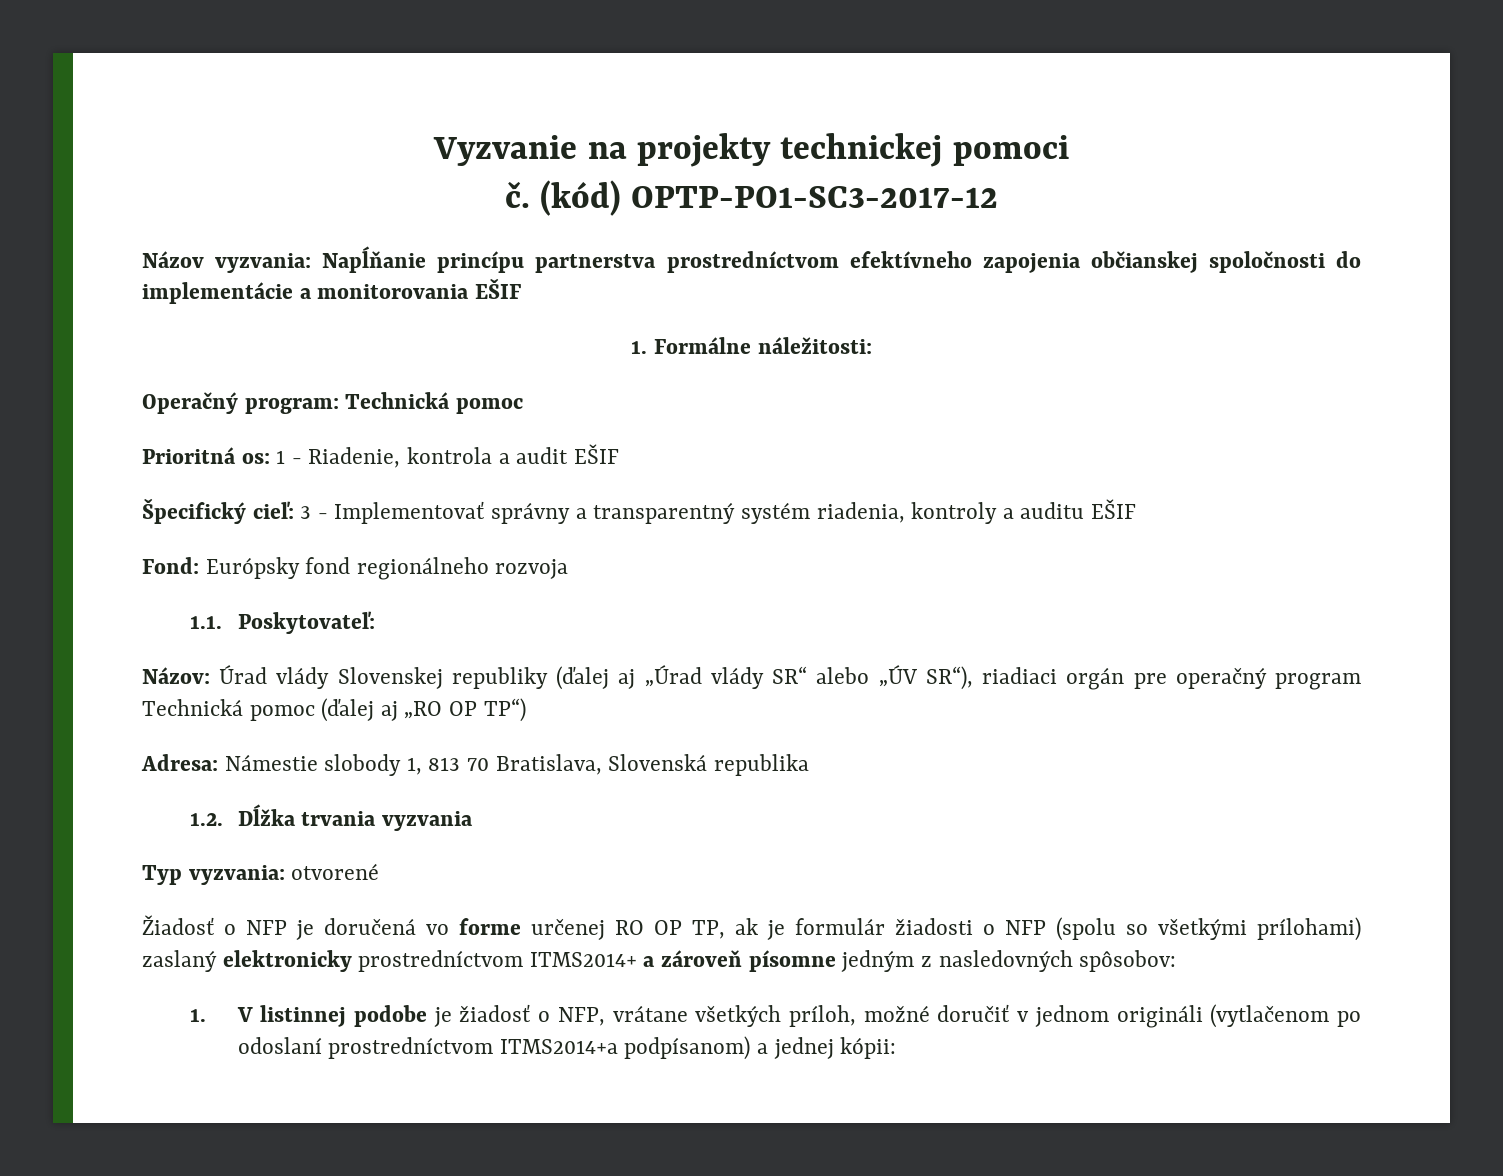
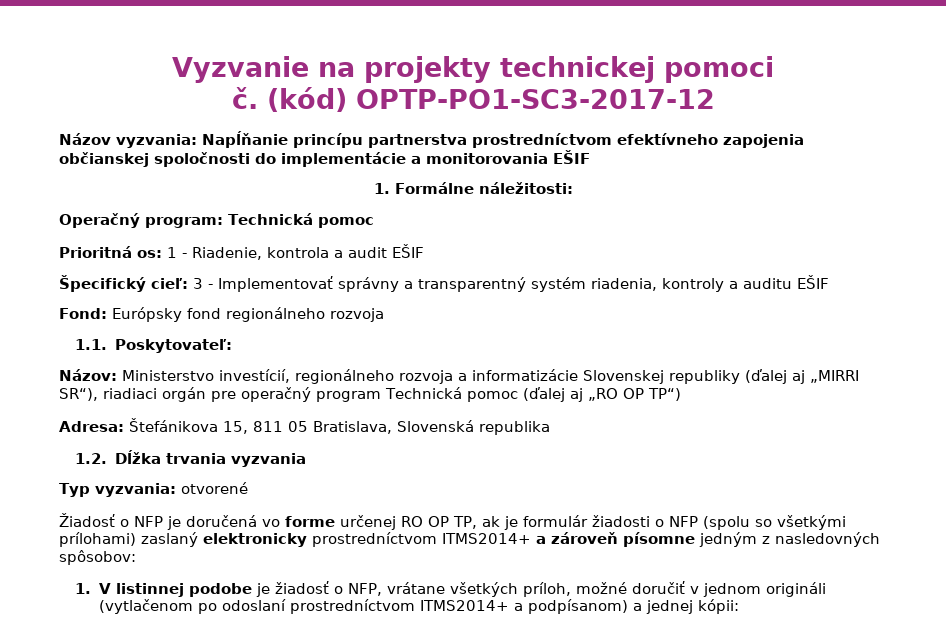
- Názov: Úrad vlády Slovenskej republiky (ďalej aj „Úrad vlády SR“ alebo „ÚV SR“), riadiaci orgán pre operačný program Technická pomoc (ďalej aj „RO OP TP“)
+ Názov: Ministerstvo investícií, regionálneho rozvoja a informatizácie Slovenskej republiky (ďalej aj „MIRRI SR“), riadiaci orgán pre operačný program Technická pomoc (ďalej aj „RO OP TP“)
- Adresa: Námestie slobody 1, 813 70 Bratislava, Slovenská republika
+ Adresa: Štefánikova 15, 811 05 Bratislava, Slovenská republika
- 1. V listinnej podobe je žiadosť o NFP, vrátane všetkých príloh, možné doručiť v jednom origináli (vytlačenom po odoslaní prostredníctvom ITMS2014+a podpísanom) a jednej kópii:
+ 1. V listinnej podobe je žiadosť o NFP, vrátane všetkých príloh, možné doručiť v jednom origináli (vytlačenom po odoslaní prostredníctvom ITMS2014+ a podpísanom) a jednej kópii:

